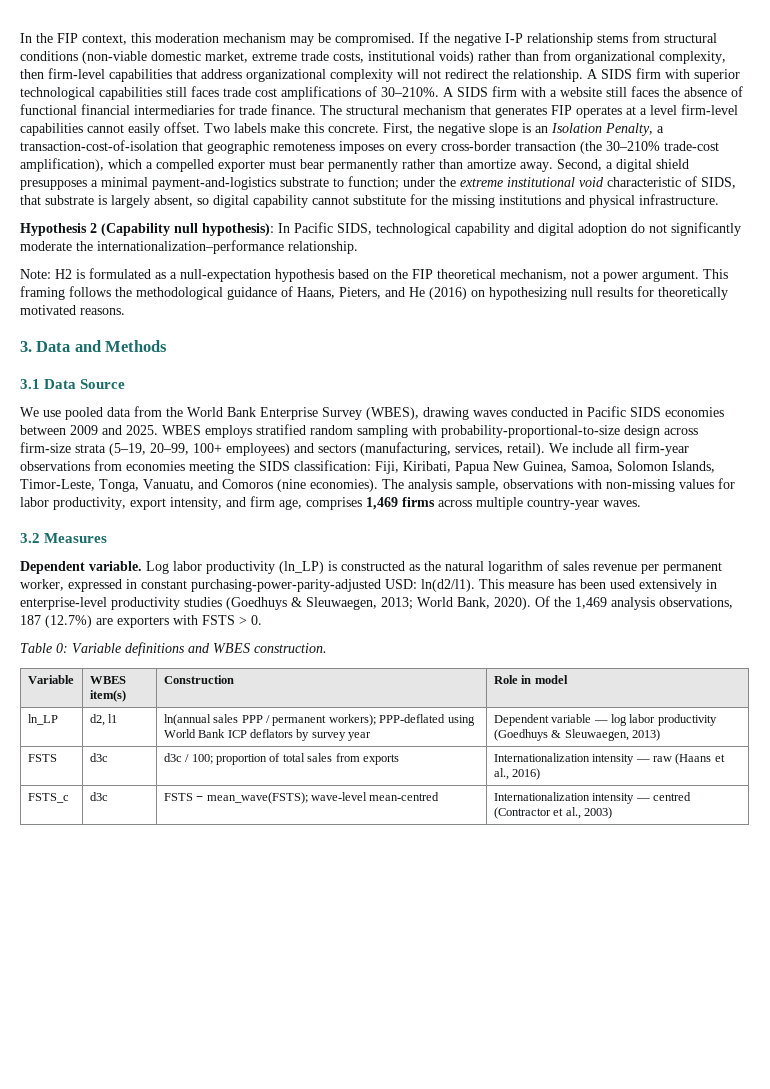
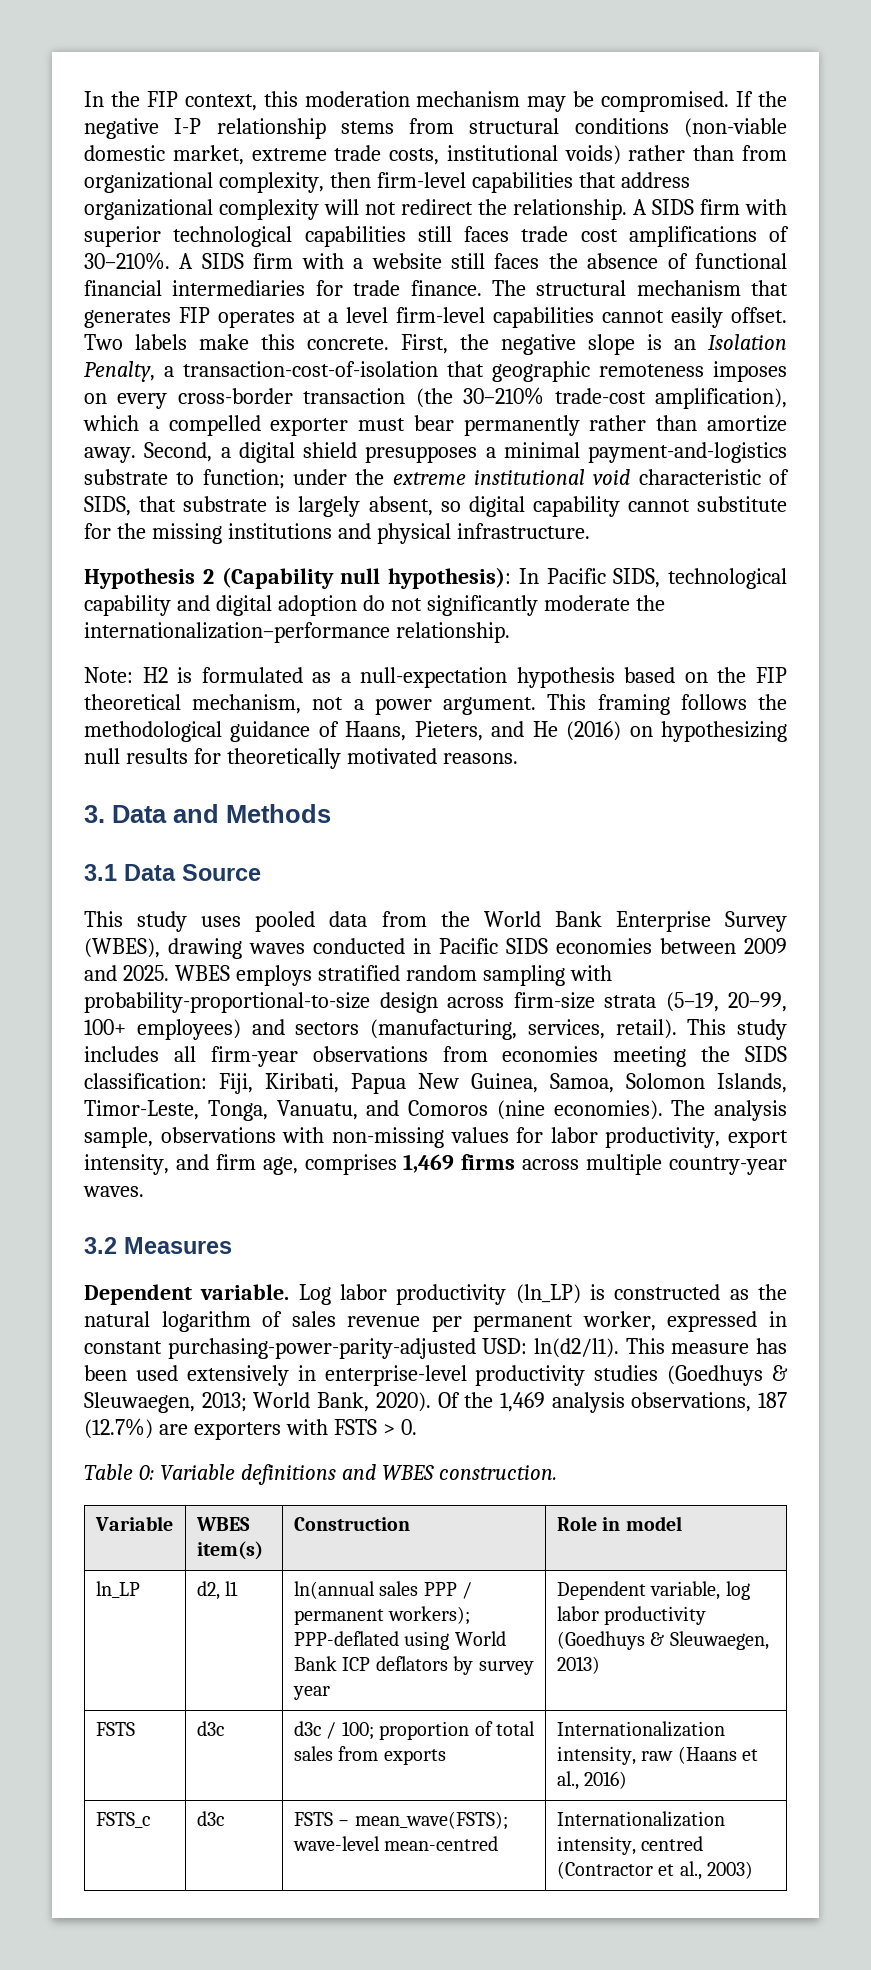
- We use pooled data from the World Bank Enterprise Survey (WBES), drawing waves conducted in Pacific SIDS economies between 2009 and 2025.
+ This study uses pooled data from the World Bank Enterprise Survey (WBES), drawing waves conducted in Pacific SIDS economies between 2009 and 2025.
- We include all firm-year observations from economies meeting the SIDS classification: Fiji, Kiribati, Papua New Guinea, Samoa, Solomon Islands, Timor-Leste, Tonga, Vanuatu, and Comoros (nine economies).
+ This study includes all firm-year observations from economies meeting the SIDS classification: Fiji, Kiribati, Papua New Guinea, Samoa, Solomon Islands, Timor-Leste, Tonga, Vanuatu, and Comoros (nine economies).
- ln_LP | d2, l1 | ln(annual sales PPP / permanent workers); PPP-deflated using World Bank ICP deflators by survey year | Dependent variable — log labor productivity (Goedhuys & Sleuwaegen, 2013)
+ ln_LP | d2, l1 | ln(annual sales PPP / permanent workers); PPP-deflated using World Bank ICP deflators by survey year | Dependent variable, log labor productivity (Goedhuys & Sleuwaegen, 2013)
- FSTS | d3c | d3c / 100; proportion of total sales from exports | Internationalization intensity — raw (Haans et al., 2016)
+ FSTS | d3c | d3c / 100; proportion of total sales from exports | Internationalization intensity, raw (Haans et al., 2016)
- FSTS_c | d3c | FSTS − mean_wave(FSTS); wave-level mean-centred | Internationalization intensity — centred (Contractor et al., 2003)
+ FSTS_c | d3c | FSTS − mean_wave(FSTS); wave-level mean-centred | Internationalization intensity, centred (Contractor et al., 2003)

